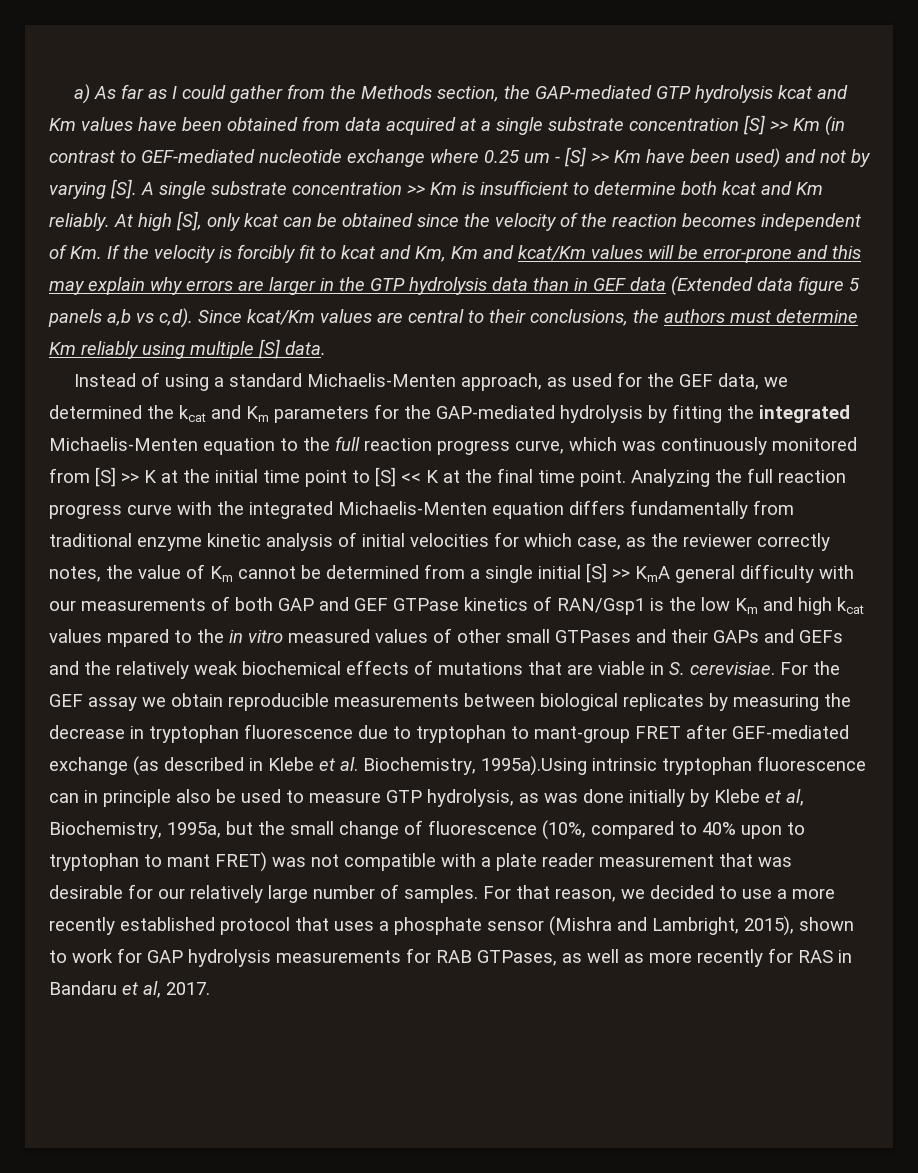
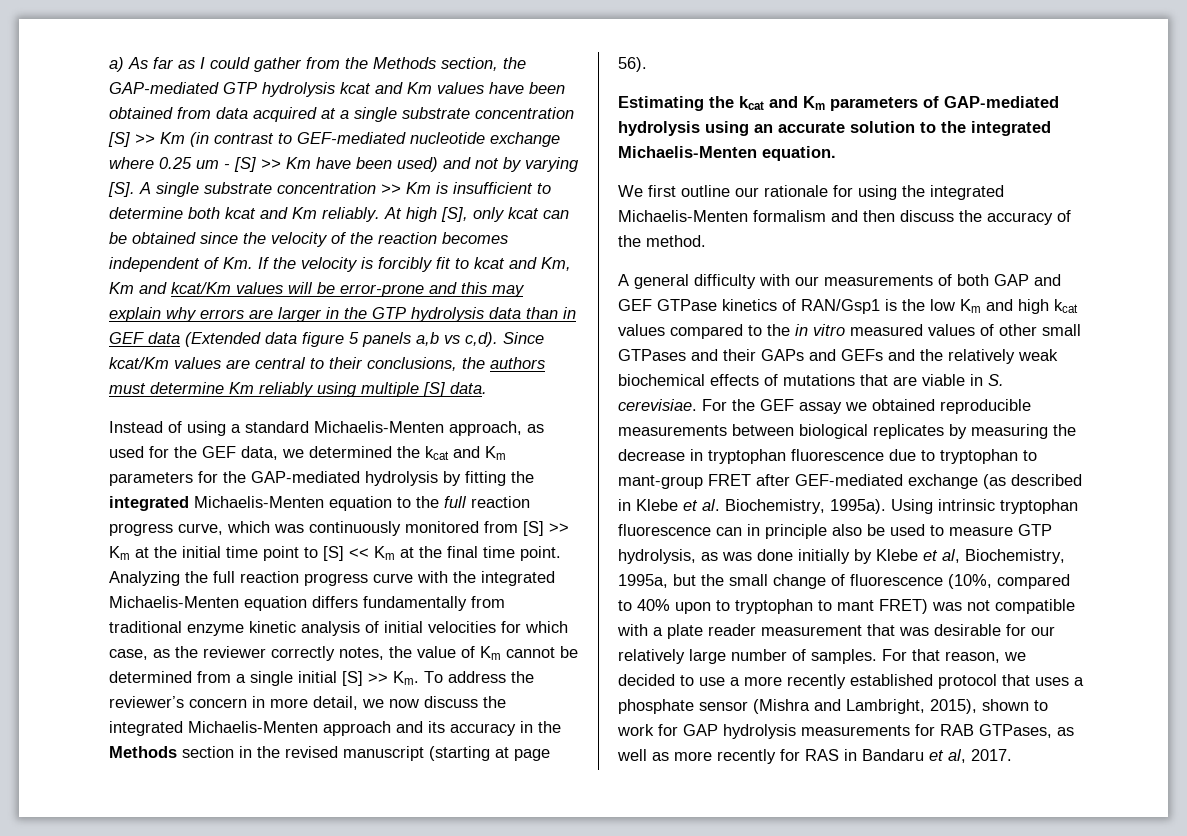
- Instead of using a standard Michaelis-Menten approach, as used for the GEF data, we determined the kcat and Km parameters for the GAP-mediated hydrolysis by fitting the integrated Michaelis-Menten equation to the full reaction progress curve, which was continuously monitored from [S] >> K at the initial time point to [S] << K at the final time point.
+ Instead of using a standard Michaelis-Menten approach, as used for the GEF data, we determined the kcat and Km parameters for the GAP-mediated hydrolysis by fitting the integrated Michaelis-Menten equation to the full reaction progress curve, which was continuously monitored from [S] >> Km at the initial time point to [S] << Km at the final time point.
- Analyzing the full reaction progress curve with the integrated Michaelis-Menten equation differs fundamentally from traditional enzyme kinetic analysis of initial velocities for which case, as the reviewer correctly notes, the value of Km cannot be determined from a single initial [S] >> KmA general difficulty with our measurements of both GAP and GEF GTPase kinetics of RAN/Gsp1 is the low Km and high kcat values mpared to the in vitro measured values of other small GTPases and their GAPs and GEFs and the relatively weak biochemical effects of mutations that are viable in S. cerevisiae.
+ Analyzing the full reaction progress curve with the integrated Michaelis-Menten equation differs fundamentally from traditional enzyme kinetic analysis of initial velocities for which case, as the reviewer correctly notes, the value of Km cannot be determined from a single initial [S] >> Km. To address the reviewer’s concern in more detail, we now discuss the integrated Michaelis-Menten approach and its accuracy in the Methods section in the revised manuscript (starting at page 56).
+ Estimating the kcat and Km parameters of GAP-mediated hydrolysis using an accurate solution to the integrated Michaelis-Menten equation.
+ We first outline our rationale for using the integrated Michaelis-Menten formalism and then discuss the accuracy of the method.
+ A general difficulty with our measurements of both GAP and GEF GTPase kinetics of RAN/Gsp1 is the low Km and high kcat values compared to the in vitro measured values of other small GTPases and their GAPs and GEFs and the relatively weak biochemical effects of mutations that are viable in S. cerevisiae.
- For the GEF assay we obtain reproducible measurements between biological replicates by measuring the decrease in tryptophan fluorescence due to tryptophan to mant-group FRET after GEF-mediated exchange (as described in Klebe et al. Biochemistry, 1995a).Using intrinsic tryptophan fluorescence can in principle also be used to measure GTP hydrolysis, as was done initially by Klebe et al, Biochemistry, 1995a, but the small change of fluorescence (10%, compared to 40% upon to tryptophan to mant FRET) was not compatible with a plate reader measurement that was desirable for our relatively large number of samples.
+ For the GEF assay we obtained reproducible measurements between biological replicates by measuring the decrease in tryptophan fluorescence due to tryptophan to mant-group FRET after GEF-mediated exchange (as described in Klebe et al. Biochemistry, 1995a). Using intrinsic tryptophan fluorescence can in principle also be used to measure GTP hydrolysis, as was done initially by Klebe et al, Biochemistry, 1995a, but the small change of fluorescence (10%, compared to 40% upon to tryptophan to mant FRET) was not compatible with a plate reader measurement that was desirable for our relatively large number of samples.

